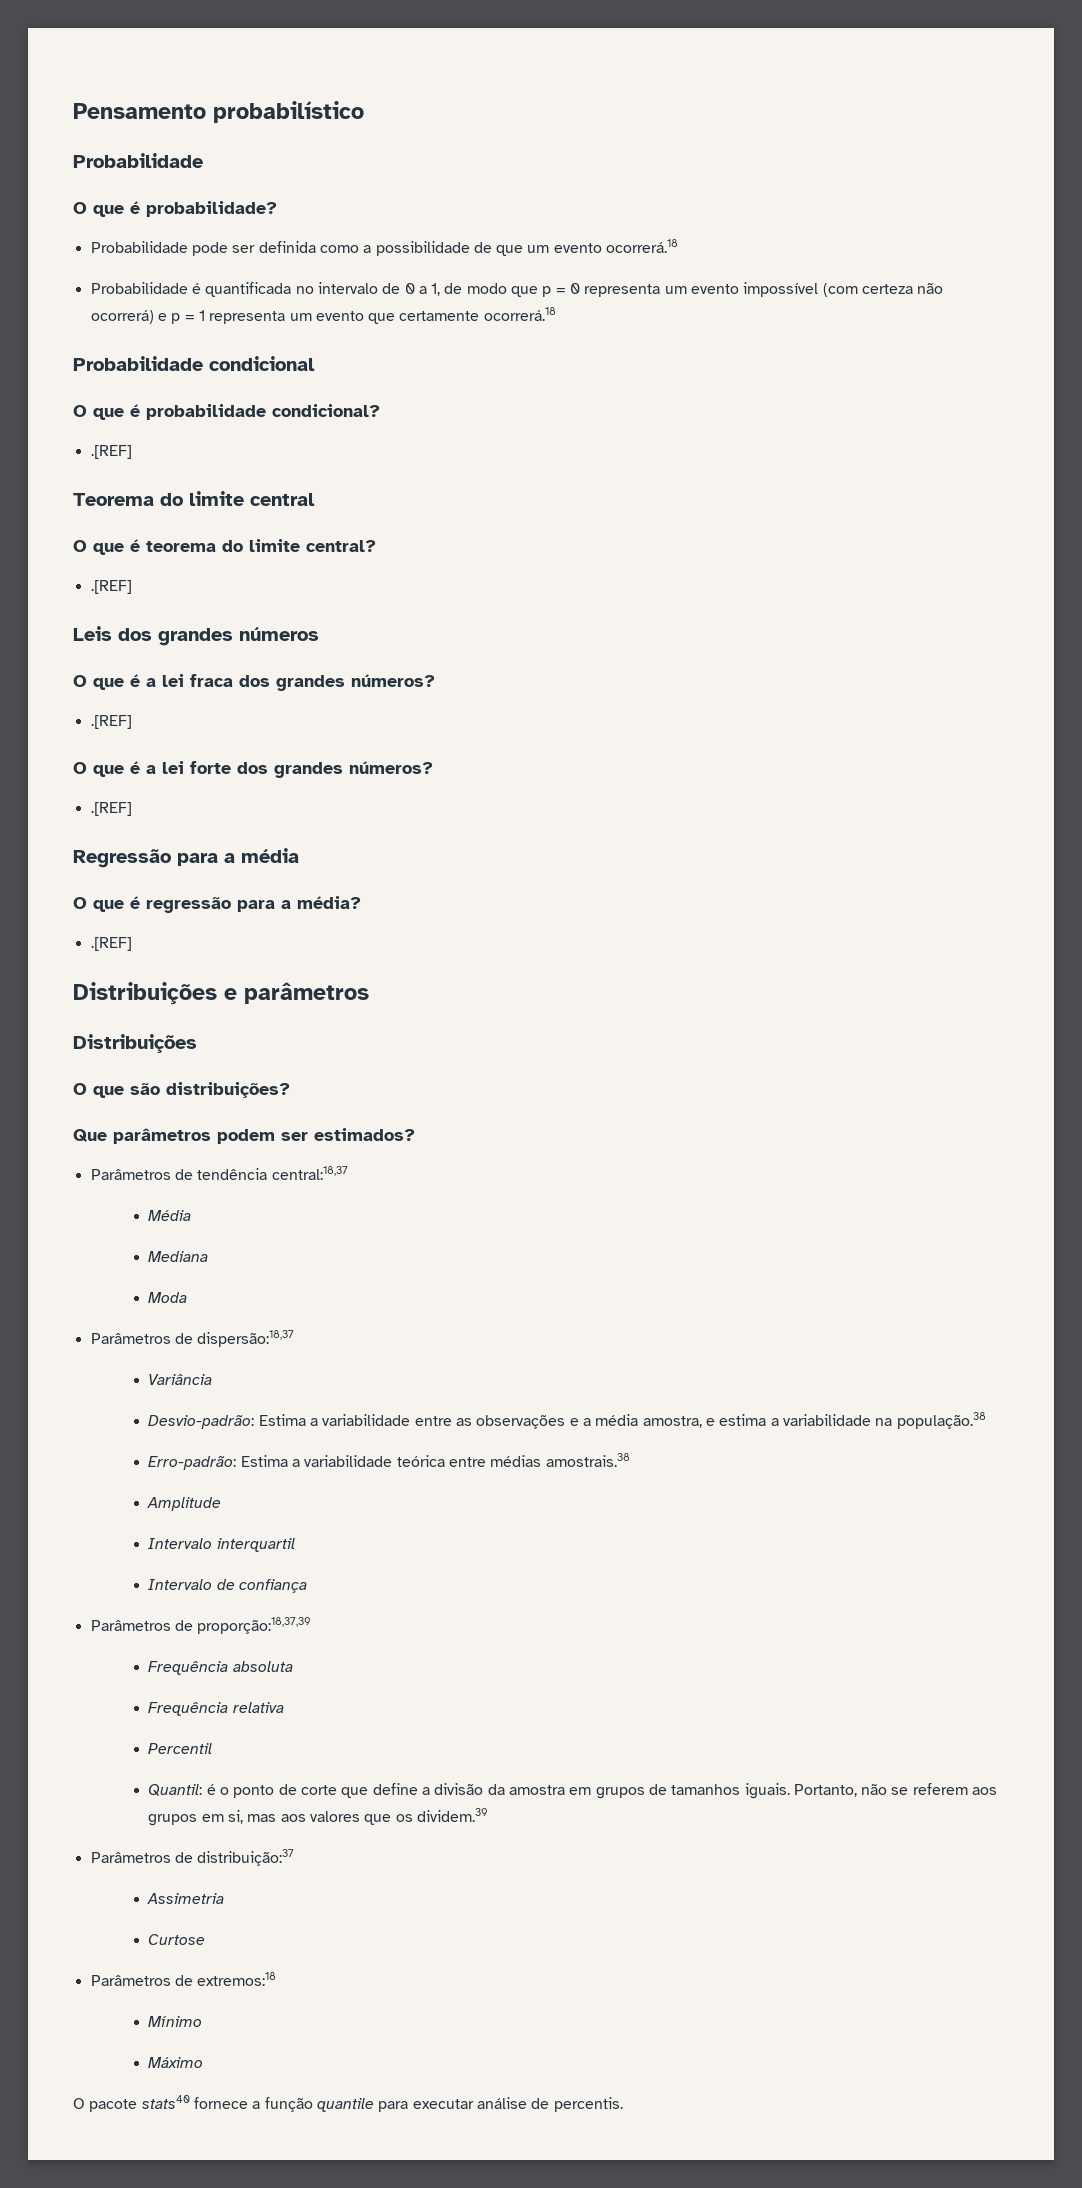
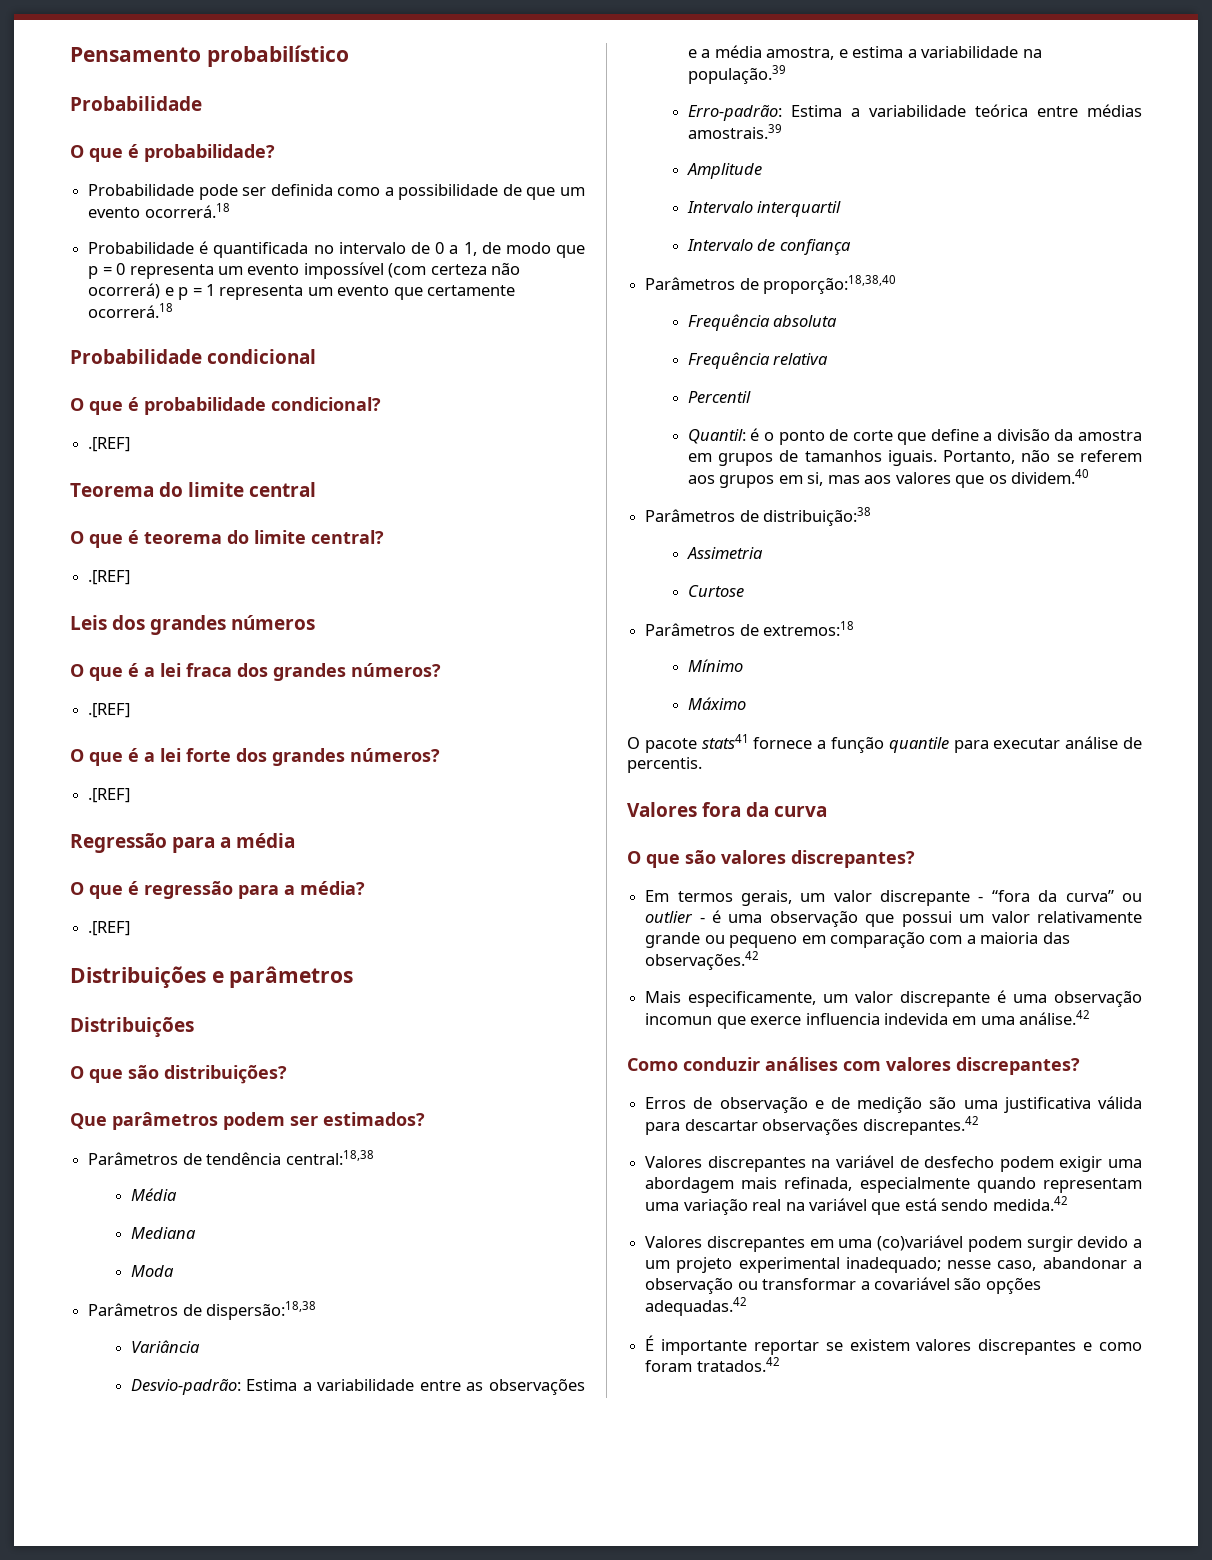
- Parâmetros de tendência central:18,37
+ Parâmetros de tendência central:18,38
- Parâmetros de dispersão:18,37
+ Parâmetros de dispersão:18,38
- Desvio-padrão: Estima a variabilidade entre as observações e a média amostra, e estima a variabilidade na população.38
+ Desvio-padrão: Estima a variabilidade entre as observações e a média amostra, e estima a variabilidade na população.39
- Erro-padrão: Estima a variabilidade teórica entre médias amostrais.38
+ Erro-padrão: Estima a variabilidade teórica entre médias amostrais.39
- Parâmetros de proporção:18,37,39
+ Parâmetros de proporção:18,38,40
- Portanto, não se referem aos grupos em si, mas aos valores que os dividem.39
- Parâmetros de distribuição:37
+ Portanto, não se referem aos grupos em si, mas aos valores que os dividem.40
+ Parâmetros de distribuição:38
- O pacote stats40 fornece a função quantile para executar análise de percentis.
+ O pacote stats41 fornece a função quantile para executar análise de percentis.
+ Valores fora da curva
+ O que são valores discrepantes?
+ Em termos gerais, um valor discrepante - “fora da curva” ou outlier - é uma observação que possui um valor relativamente grande ou pequeno em comparação com a maioria das observações.42
+ Mais especificamente, um valor discrepante é uma observação incomun que exerce influencia indevida em uma análise.42
+ Como conduzir análises com valores discrepantes?
+ Erros de observação e de medição são uma justificativa válida para descartar observações discrepantes.42
+ Valores discrepantes na variável de desfecho podem exigir uma abordagem mais refinada, especialmente quando representam uma variação real na variável que está sendo medida.42
+ Valores discrepantes em uma (co)variável podem surgir devido a um projeto experimental inadequado; nesse caso, abandonar a observação ou transformar a covariável são opções adequadas.42
+ É importante reportar se existem valores discrepantes e como foram tratados.42

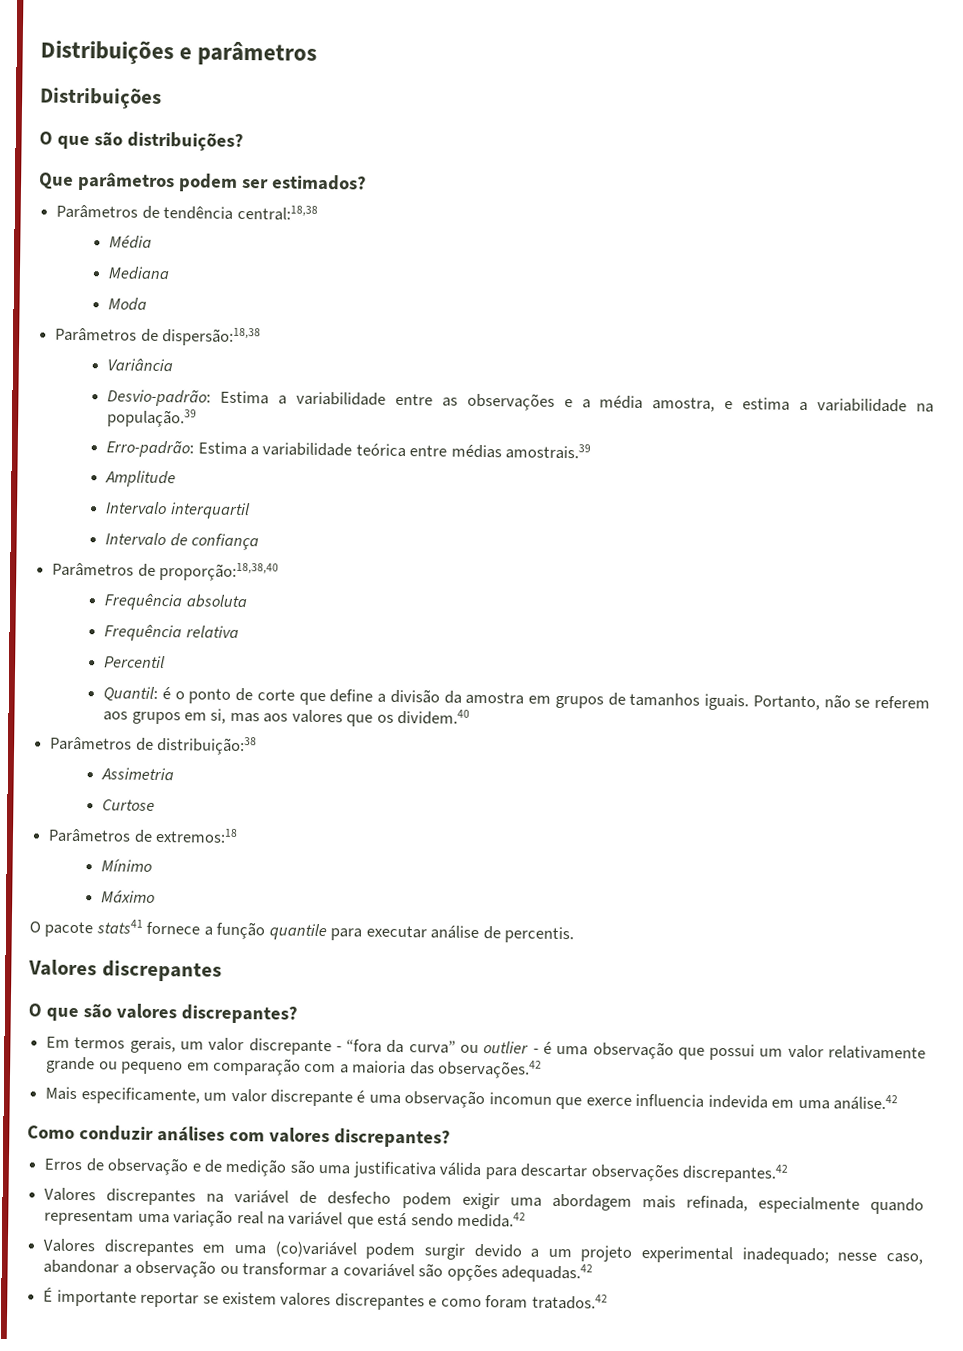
- Pensamento probabilístico
- Probabilidade
- O que é probabilidade?
- Probabilidade pode ser definida como a possibilidade de que um evento ocorrerá.18
- Probabilidade é quantificada no intervalo de 0 a 1, de modo que p = 0 representa um evento impossível (com certeza não ocorrerá) e p = 1 representa um evento que certamente ocorrerá.18
- Probabilidade condicional
- O que é probabilidade condicional?
- .[REF]
- Teorema do limite central
- O que é teorema do limite central?
- .[REF]
- Leis dos grandes números
- O que é a lei fraca dos grandes números?
- .[REF]
- O que é a lei forte dos grandes números?
- .[REF]
- Regressão para a média
- O que é regressão para a média?
- .[REF]
  O pacote stats41 fornece a função quantile para executar análise de percentis.
- Valores fora da curva
+ Valores discrepantes

